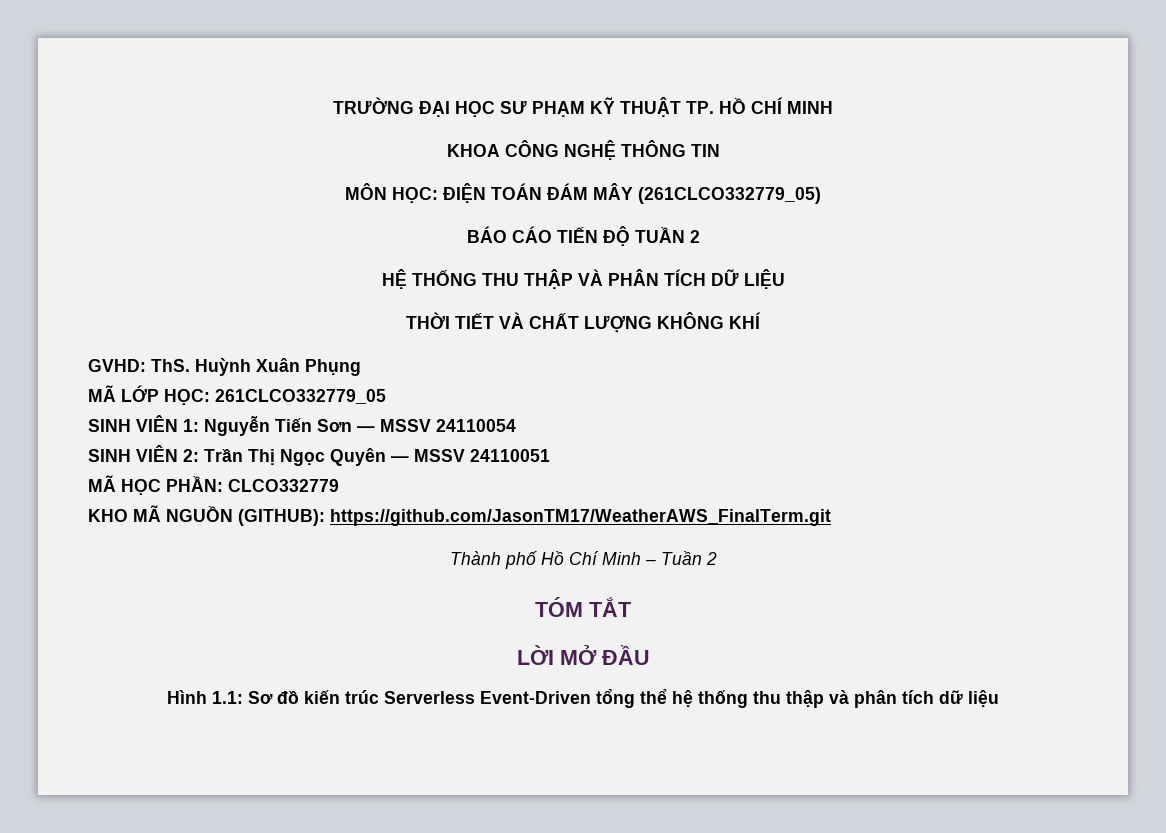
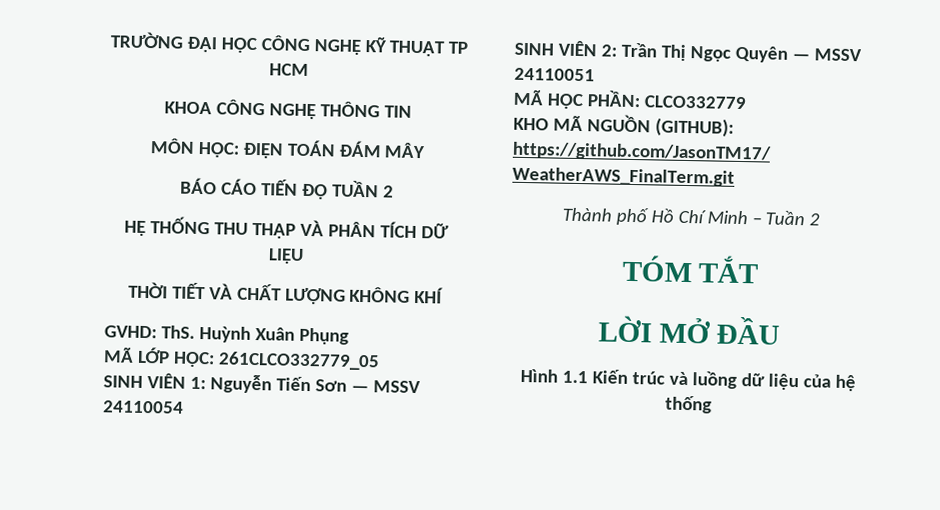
- TRƯỜNG ĐẠI HỌC SƯ PHẠM KỸ THUẬT TP. HỒ CHÍ MINH
+ TRƯỜNG ĐẠI HỌC CÔNG NGHỆ KỸ THUẬT TP HCM
- MÔN HỌC: ĐIỆN TOÁN ĐÁM MÂY (261CLCO332779_05)
+ MÔN HỌC: ĐIỆN TOÁN ĐÁM MÂY
- Hình 1.1: Sơ đồ kiến trúc Serverless Event-Driven tổng thể hệ thống thu thập và phân tích dữ liệu
+ Hình 1.1 Kiến trúc và luồng dữ liệu của hệ thống

